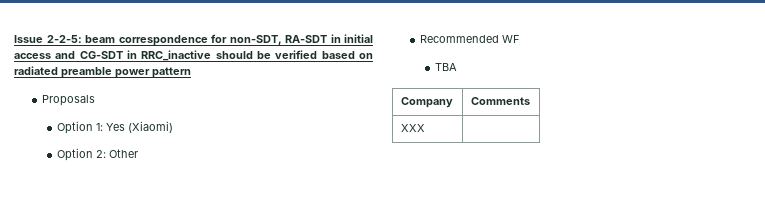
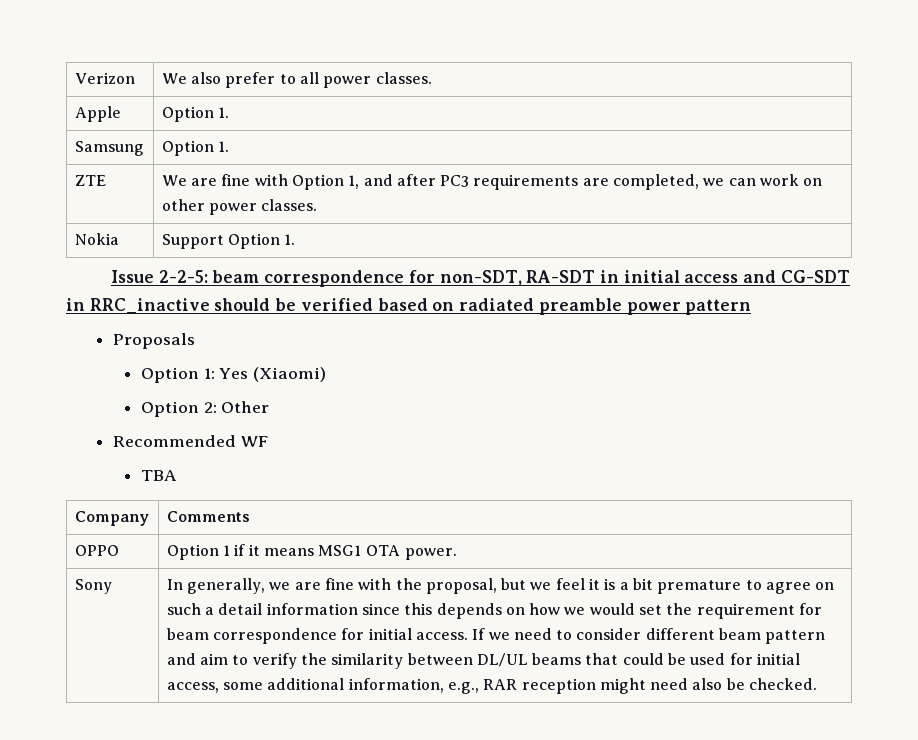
+ Verizon | We also prefer to all power classes.
+ Apple | Option 1.
+ Samsung | Option 1.
+ ZTE | We are fine with Option 1, and after PC3 requirements are completed, we can work on other power classes.
+ Nokia | Support Option 1.
- XXX |
+ OPPO | Option 1 if it means MSG1 OTA power.
+ Sony | In generally, we are fine with the proposal, but we feel it is a bit premature to agree on such a detail information since this depends on how we would set the requirement for beam correspondence for initial access. If we need to consider different beam pattern and aim to verify the similarity between DL/UL beams that could be used for initial access, some additional information, e.g., RAR reception might need also be checked.

